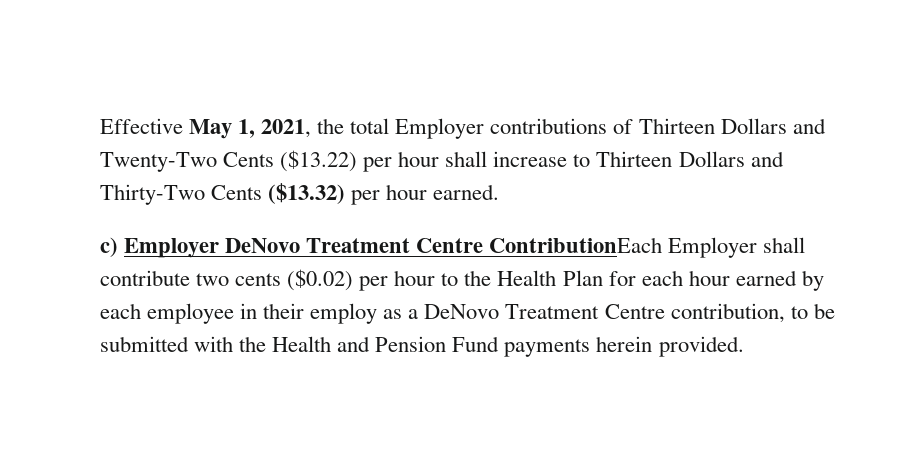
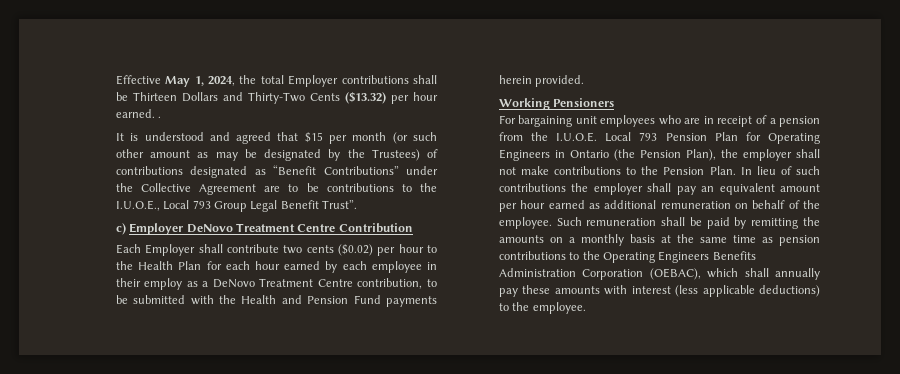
- Effective May 1, 2021, the total Employer contributions of Thirteen Dollars and Twenty-Two Cents ($13.22) per hour shall increase to Thirteen Dollars and Thirty-Two Cents ($13.32) per hour earned.
+ Effective May 1, 2024, the total Employer contributions shall be Thirteen Dollars and Thirty-Two Cents ($13.32) per hour earned. .
+ It is understood and agreed that $15 per month (or such other amount as may be designated by the Trustees) of contributions designated as “Benefit Contributions” under the Collective Agreement are to be contributions to the I.U.O.E., Local 793 Group Legal Benefit Trust”.
- c) Employer DeNovo Treatment Centre ContributionEach Employer shall contribute two cents ($0.02) per hour to the Health Plan for each hour earned by each employee in their employ as a DeNovo Treatment Centre contribution, to be submitted with the Health and Pension Fund payments herein provided.
+ c) Employer DeNovo Treatment Centre Contribution
+ Each Employer shall contribute two cents ($0.02) per hour to the Health Plan for each hour earned by each employee in their employ as a DeNovo Treatment Centre contribution, to be submitted with the Health and Pension Fund payments herein provided.
+ Working Pensioners
+ For bargaining unit employees who are in receipt of a pension from the I.U.O.E. Local 793 Pension Plan for Operating Engineers in Ontario (the Pension Plan), the employer shall not make contributions to the Pension Plan. In lieu of such contributions the employer shall pay an equivalent amount per hour earned as additional remuneration on behalf of the employee. Such remuneration shall be paid by remitting the amounts on a monthly basis at the same time as pension contributions to the Operating Engineers Benefits Administration Corporation (OEBAC), which shall annually pay these amounts with interest (less applicable deductions) to the employee.

